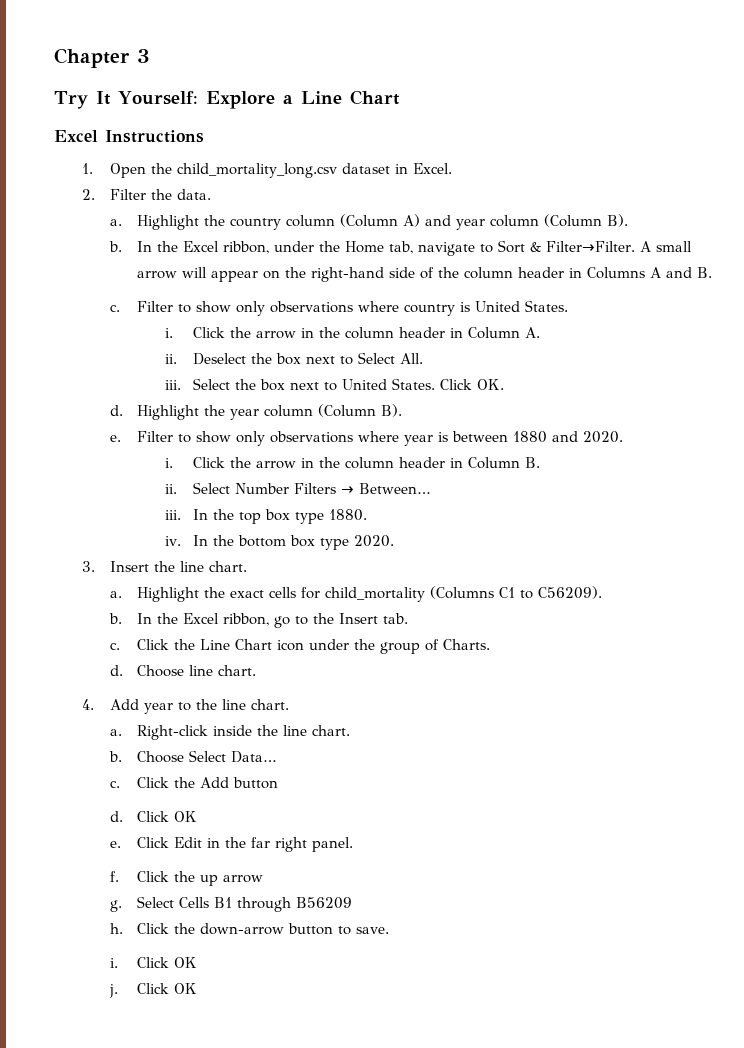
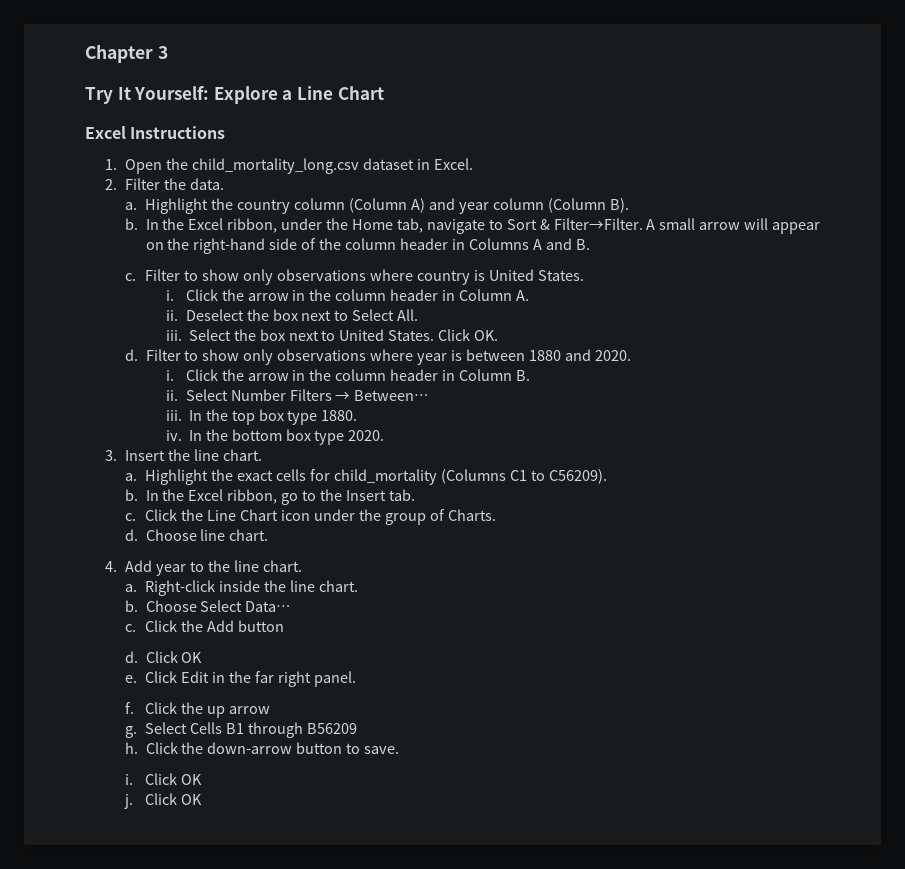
- Highlight the year column (Column B).
- e.

